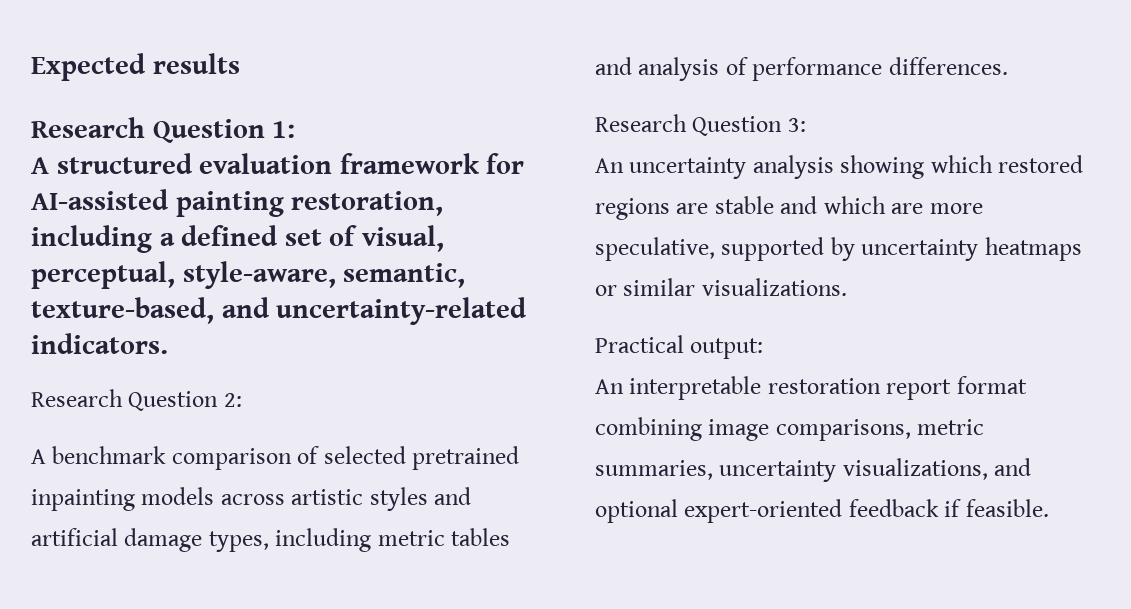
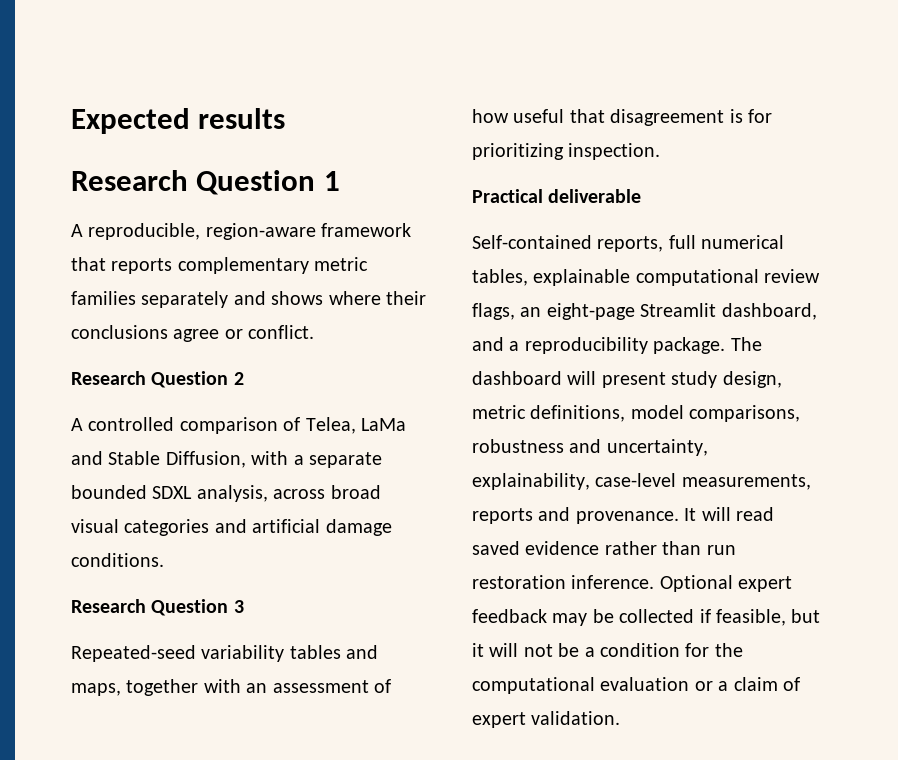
- Research Question 1:
- A structured evaluation framework for AI-assisted painting restoration, including a defined set of visual, perceptual, style-aware, semantic, texture-based, and uncertainty-related indicators.
- Research Question 2:
- A benchmark comparison of selected pretrained inpainting models across artistic styles and artificial damage types, including metric tables and analysis of performance differences.
- Research Question 3:
- An uncertainty analysis showing which restored regions are stable and which are more speculative, supported by uncertainty heatmaps or similar visualizations.
- Practical output:
- An interpretable restoration report format combining image comparisons, metric summaries, uncertainty visualizations, and optional expert-oriented feedback if feasible.
+ Research Question 1
+ A reproducible, region-aware framework that reports complementary metric families separately and shows where their conclusions agree or conflict.
+ Research Question 2
+ A controlled comparison of Telea, LaMa and Stable Diffusion, with a separate bounded SDXL analysis, across broad visual categories and artificial damage conditions.
+ Research Question 3
+ Repeated-seed variability tables and maps, together with an assessment of how useful that disagreement is for prioritizing inspection.
+ Practical deliverable
+ Self-contained reports, full numerical tables, explainable computational review flags, an eight-page Streamlit dashboard, and a reproducibility package. The dashboard will present study design, metric definitions, model comparisons, robustness and uncertainty, explainability, case-level measurements, reports and provenance. It will read saved evidence rather than run restoration inference. Optional expert feedback may be collected if feasible, but it will not be a condition for the computational evaluation or a claim of expert validation.

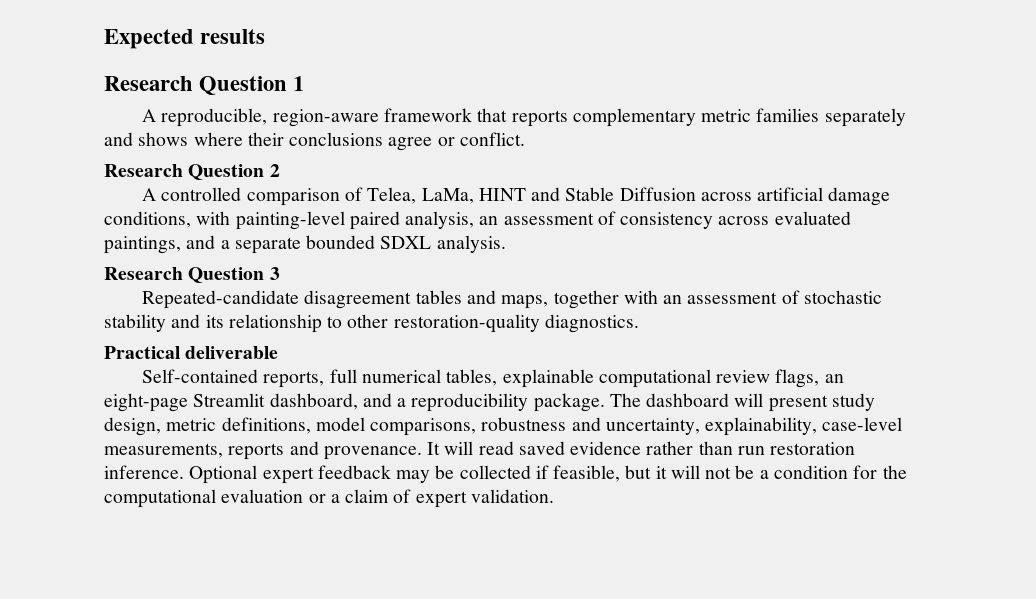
- A controlled comparison of Telea, LaMa and Stable Diffusion, with a separate bounded SDXL analysis, across broad visual categories and artificial damage conditions.
+ A controlled comparison of Telea, LaMa, HINT and Stable Diffusion across artificial damage conditions, with painting-level paired analysis, an assessment of consistency across evaluated paintings, and a separate bounded SDXL analysis.
- Repeated-seed variability tables and maps, together with an assessment of how useful that disagreement is for prioritizing inspection.
+ Repeated-candidate disagreement tables and maps, together with an assessment of stochastic stability and its relationship to other restoration-quality diagnostics.

